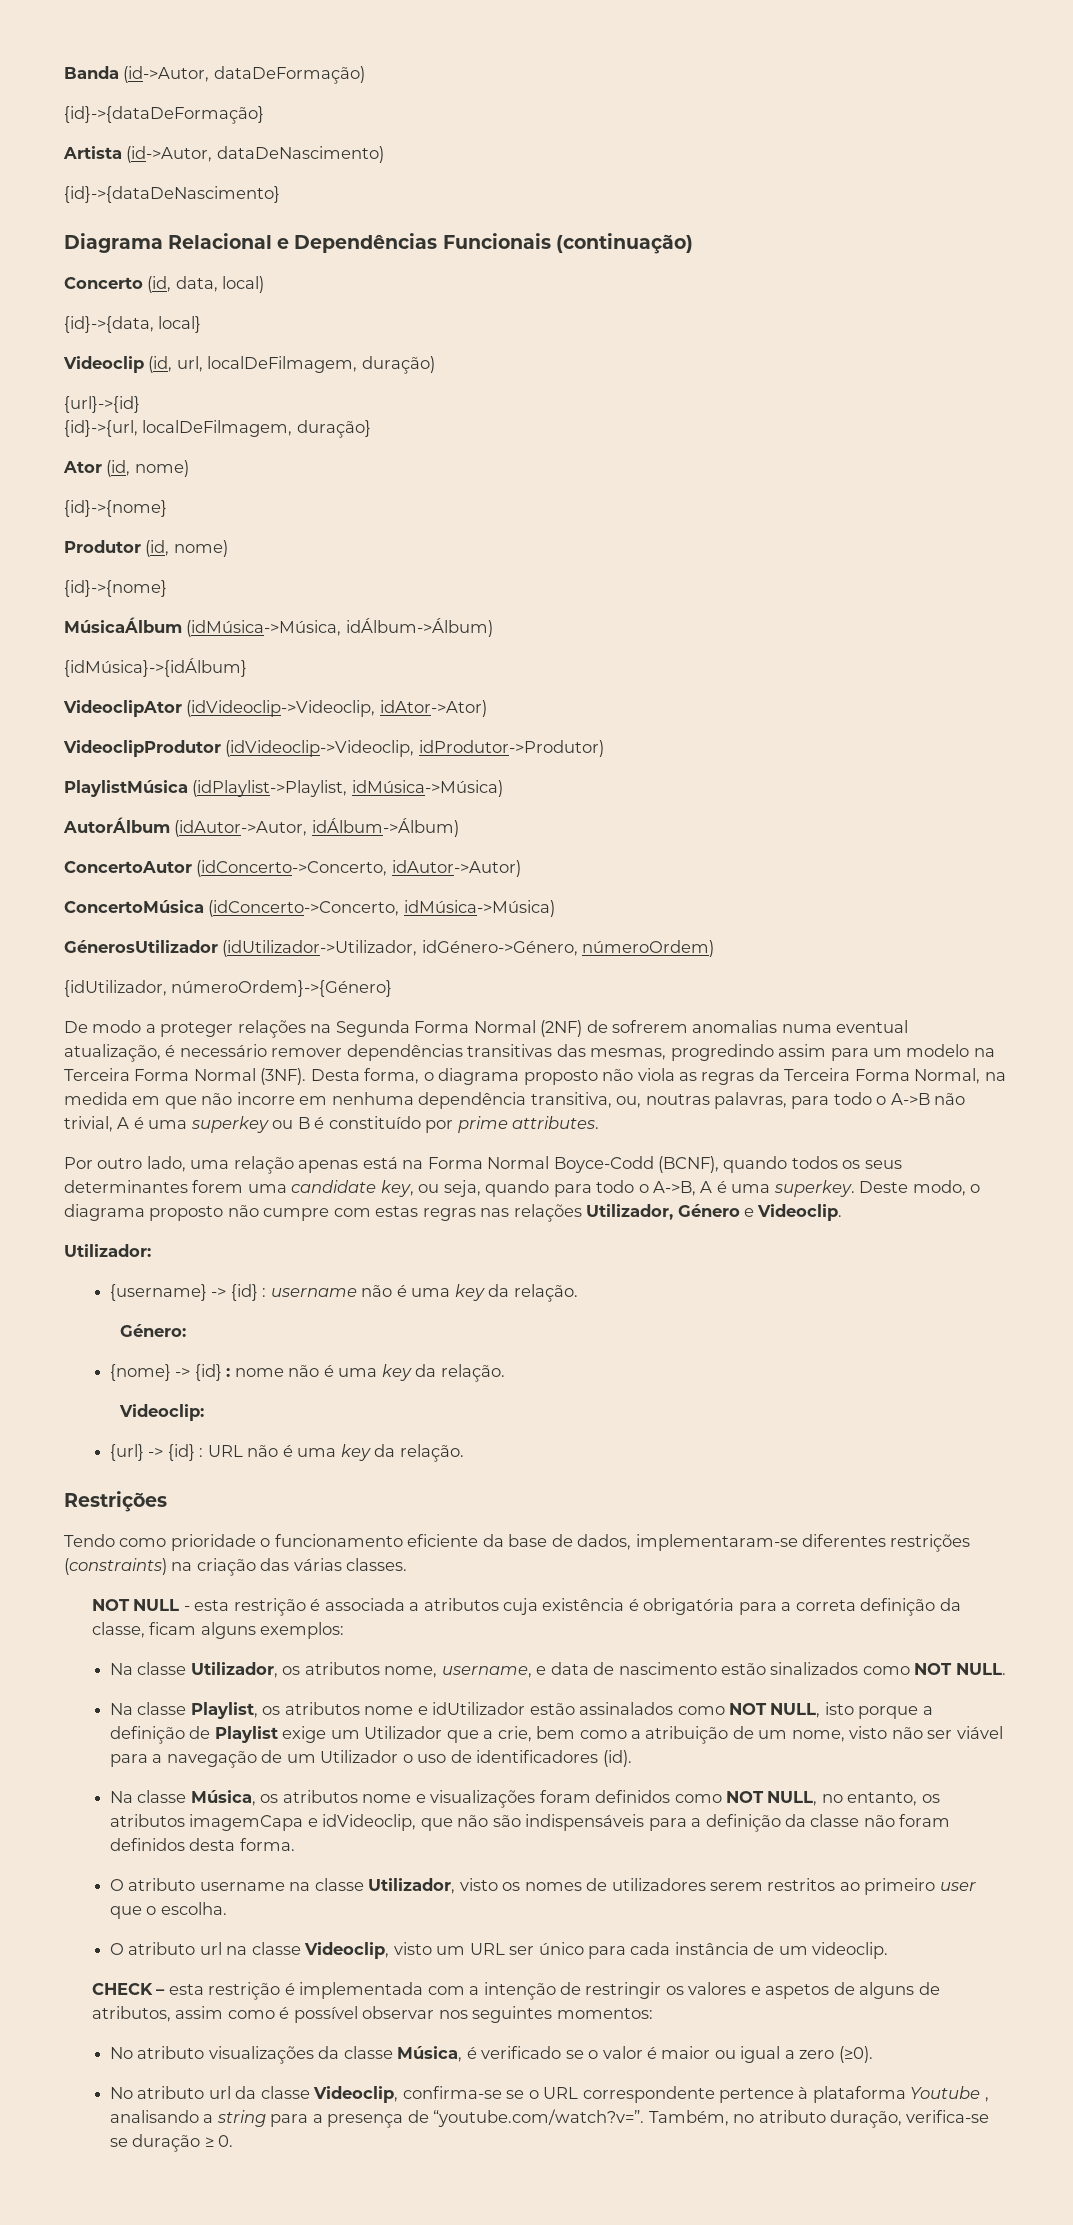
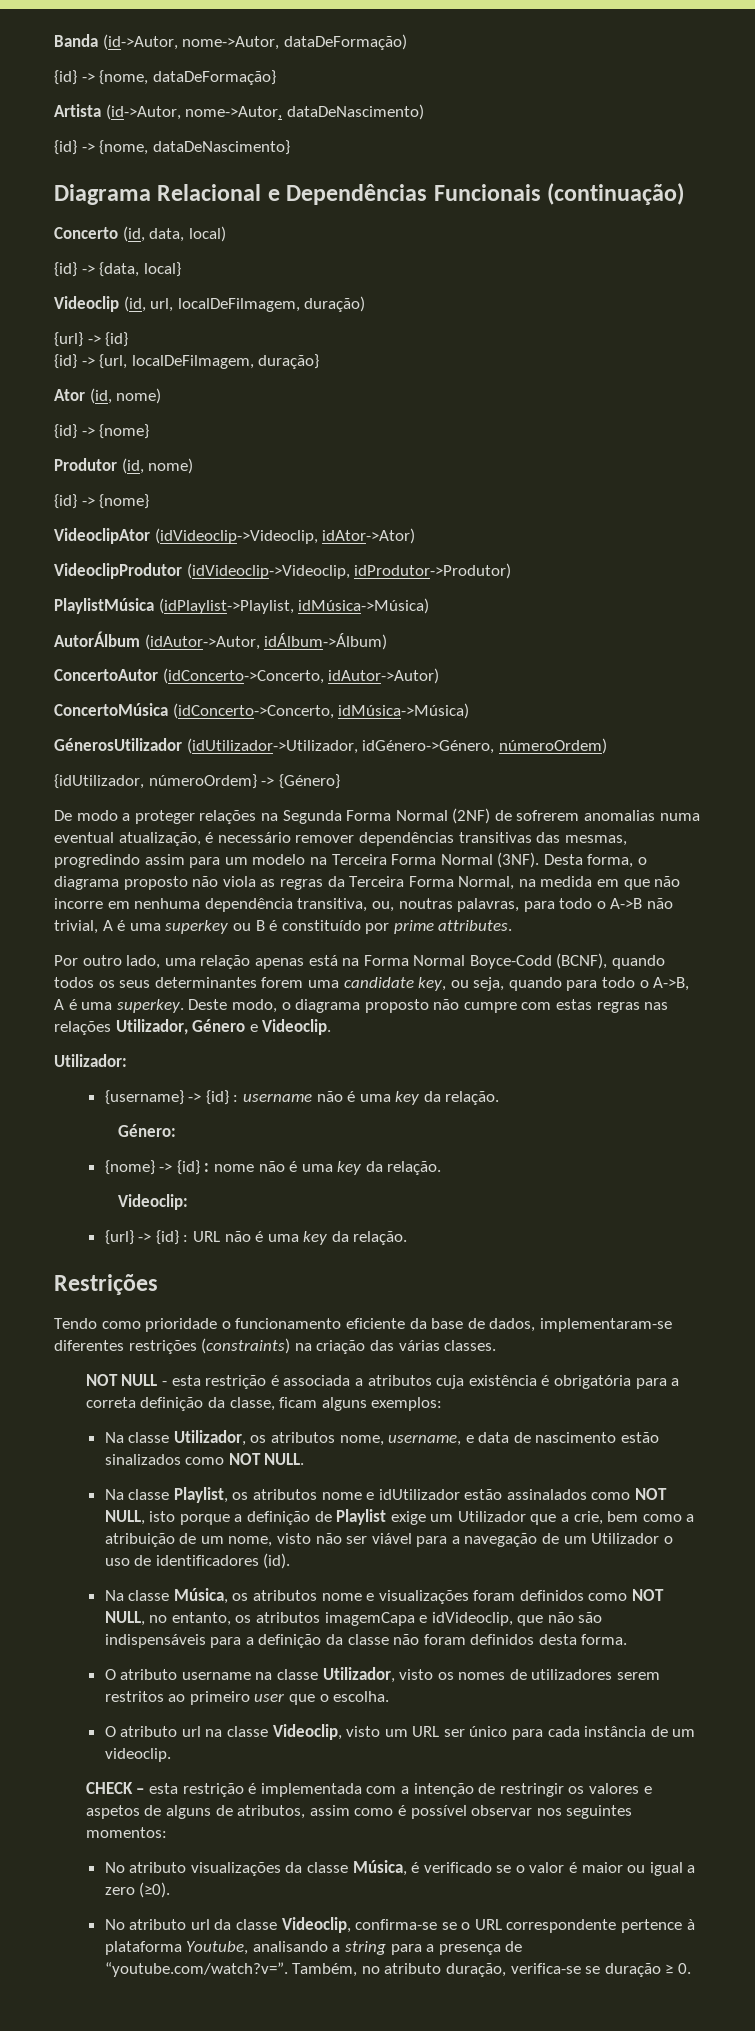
- Banda (id->Autor, dataDeFormação)
+ Banda (id->Autor, nome->Autor, dataDeFormação)
- {id}->{dataDeFormação}
+ {id} -> {nome, dataDeFormação}
- Artista (id->Autor, dataDeNascimento)
+ Artista (id->Autor, nome->Autor, dataDeNascimento)
- {id}->{dataDeNascimento}
+ {id} -> {nome, dataDeNascimento}
- {id}->{data, local}
+ {id} -> {data, local}
  Videoclip (id, url, localDeFilmagem, duração)
- {url}->{id}
- {id}->{url, localDeFilmagem, duração}
+ {url} -> {id}
+ {id} -> {url, localDeFilmagem, duração}
  Ator (id, nome)
- {id}->{nome}
+ {id} -> {nome}
  Produtor (id, nome)
- {id}->{nome}
- MúsicaÁlbum (idMúsica->Música, idÁlbum->Álbum)
- {idMúsica}->{idÁlbum}
+ {id} -> {nome}
- {idUtilizador, númeroOrdem}->{Género}
+ {idUtilizador, númeroOrdem} -> {Género}
- No atributo url da classe Videoclip, confirma-se se o URL correspondente pertence à plataforma Youtube , analisando a string para a presença de “youtube.com/watch?v=”. Também, no atributo duração, verifica-se se duração ≥ 0.
+ No atributo url da classe Videoclip, confirma-se se o URL correspondente pertence à plataforma Youtube, analisando a string para a presença de “youtube.com/watch?v=”. Também, no atributo duração, verifica-se se duração ≥ 0.

